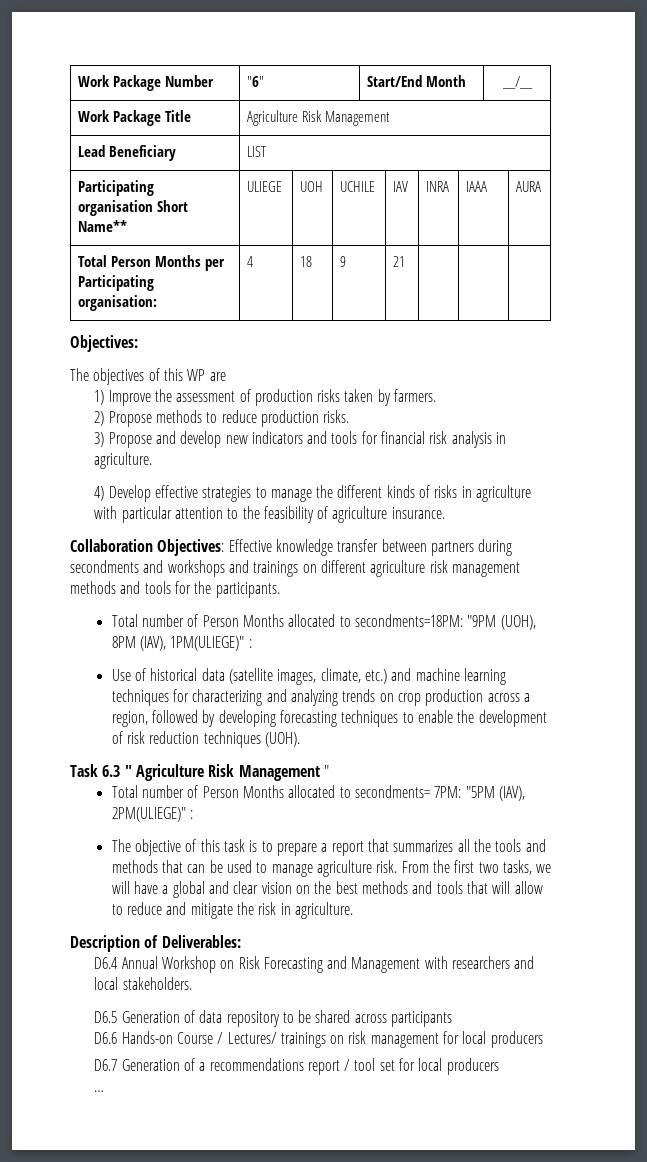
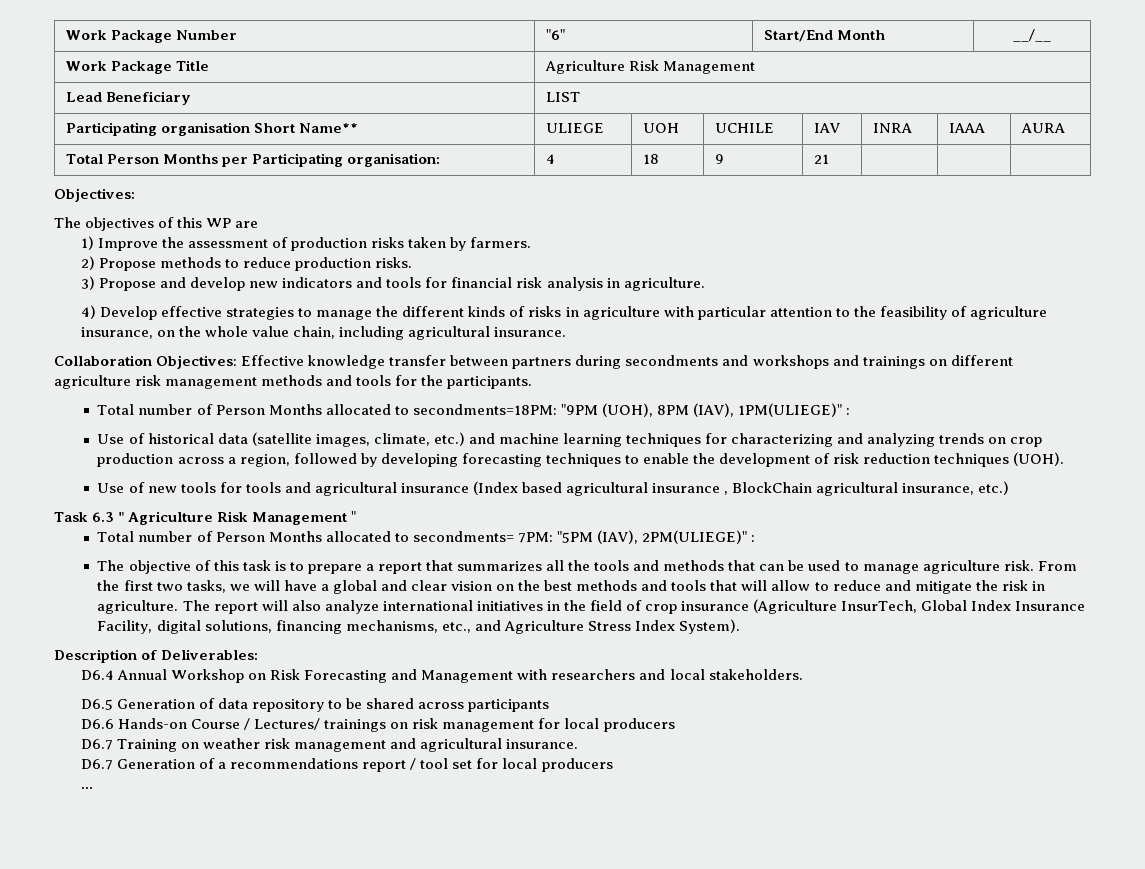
- 4) Develop effective strategies to manage the different kinds of risks in agriculture with particular attention to the feasibility of agriculture insurance.
+ 4) Develop effective strategies to manage the different kinds of risks in agriculture with particular attention to the feasibility of agriculture insurance, on the whole value chain, including agricultural insurance.
+ Use of new tools for tools and agricultural insurance (Index based agricultural insurance , BlockChain agricultural insurance, etc.)
+ The report will also analyze international initiatives in the field of crop insurance (Agriculture InsurTech, Global Index Insurance Facility, digital solutions, financing mechanisms, etc., and Agriculture Stress Index System).
+ D6.7 Training on weather risk management and agricultural insurance.

